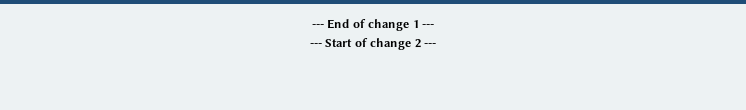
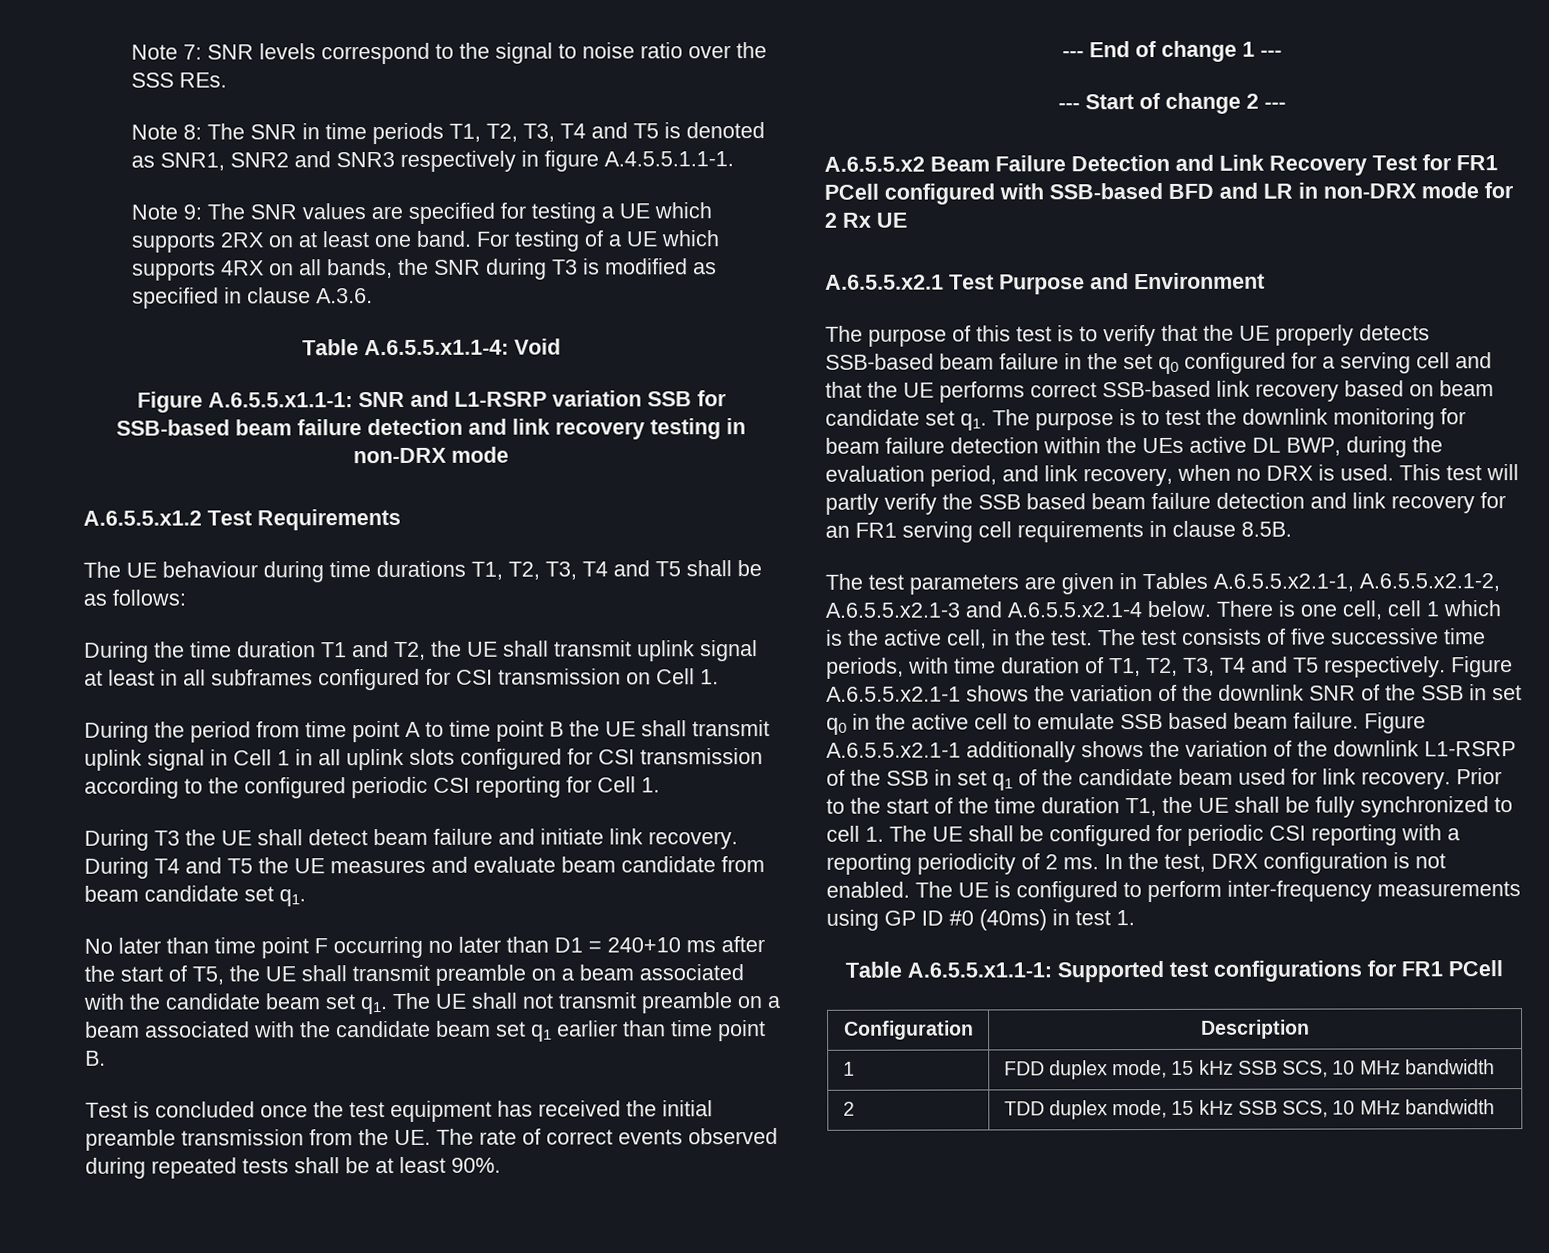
+ Note 7: SNR levels correspond to the signal to noise ratio over the SSS REs.
+ Note 8: The SNR in time periods T1, T2, T3, T4 and T5 is denoted as SNR1, SNR2 and SNR3 respectively in figure A.4.5.5.1.1-1.
+ Note 9: The SNR values are specified for testing a UE which supports 2RX on at least one band. For testing of a UE which supports 4RX on all bands, the SNR during T3 is modified as specified in clause A.3.6.
+ Table A.6.5.5.x1.1-4: Void
+ Figure A.6.5.5.x1.1-1: SNR and L1-RSRP variation SSB for SSB-based beam failure detection and link recovery testing in non-DRX mode
+ A.6.5.5.x1.2 Test Requirements
+ The UE behaviour during time durations T1, T2, T3, T4 and T5 shall be as follows:
+ During the time duration T1 and T2, the UE shall transmit uplink signal at least in all subframes configured for CSI transmission on Cell 1.
+ During the period from time point A to time point B the UE shall transmit uplink signal in Cell 1 in all uplink slots configured for CSI transmission according to the configured periodic CSI reporting for Cell 1.
+ During T3 the UE shall detect beam failure and initiate link recovery. During T4 and T5 the UE measures and evaluate beam candidate from beam candidate set q1.
+ No later than time point F occurring no later than D1 = 240+10 ms after the start of T5, the UE shall transmit preamble on a beam associated with the candidate beam set q1. The UE shall not transmit preamble on a beam associated with the candidate beam set q1 earlier than time point B.
+ Test is concluded once the test equipment has received the initial preamble transmission from the UE. The rate of correct events observed during repeated tests shall be at least 90%.
+ A.6.5.5.x2 Beam Failure Detection and Link Recovery Test for FR1 PCell configured with SSB-based BFD and LR in non-DRX mode for 2 Rx UE
+ A.6.5.5.x2.1 Test Purpose and Environment
+ The purpose of this test is to verify that the UE properly detects SSB-based beam failure in the set q0 configured for a serving cell and that the UE performs correct SSB-based link recovery based on beam candidate set q1. The purpose is to test the downlink monitoring for beam failure detection within the UEs active DL BWP, during the evaluation period, and link recovery, when no DRX is used. This test will partly verify the SSB based beam failure detection and link recovery for an FR1 serving cell requirements in clause 8.5B.
+ The test parameters are given in Tables A.6.5.5.x2.1-1, A.6.5.5.x2.1-2, A.6.5.5.x2.1-3 and A.6.5.5.x2.1-4 below. There is one cell, cell 1 which is the active cell, in the test. The test consists of five successive time periods, with time duration of T1, T2, T3, T4 and T5 respectively. Figure A.6.5.5.x2.1-1 shows the variation of the downlink SNR of the SSB in set q0 in the active cell to emulate SSB based beam failure. Figure A.6.5.5.x2.1-1 additionally shows the variation of the downlink L1-RSRP of the SSB in set q1 of the candidate beam used for link recovery. Prior to the start of the time duration T1, the UE shall be fully synchronized to cell 1. The UE shall be configured for periodic CSI reporting with a reporting periodicity of 2 ms. In the test, DRX configuration is not enabled. The UE is configured to perform inter-frequency measurements using GP ID #0 (40ms) in test 1.
+ Table A.6.5.5.x1.1-1: Supported test configurations for FR1 PCell
+ Configuration | Description
+ 1 | FDD duplex mode, 15 kHz SSB SCS, 10 MHz bandwidth
+ 2 | TDD duplex mode, 15 kHz SSB SCS, 10 MHz bandwidth

